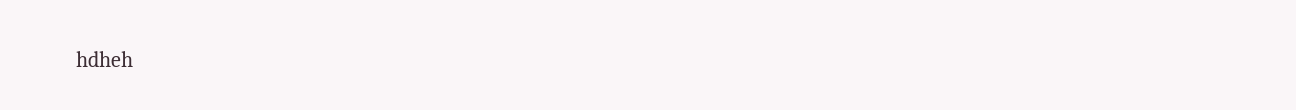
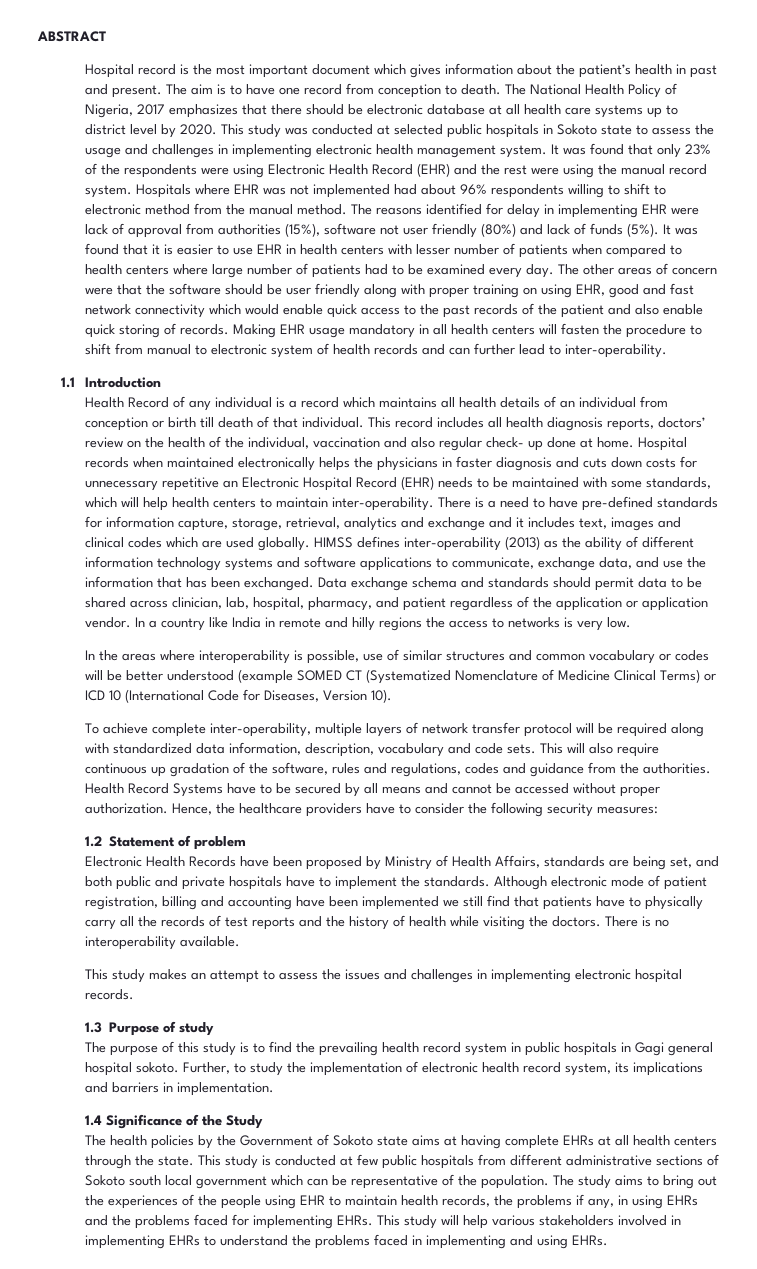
- hdheh
+ ABSTRACT
+ Hospital record is the most important document which gives information about the patient’s health in past and present. The aim is to have one record from conception to death. The National Health Policy of Nigeria, 2017 emphasizes that there should be electronic database at all health care systems up to district level by 2020. This study was conducted at selected public hospitals in Sokoto state to assess the usage and challenges in implementing electronic health management system. It was found that only 23% of the respondents were using Electronic Health Record (EHR) and the rest were using the manual record system. Hospitals where EHR was not implemented had about 96% respondents willing to shift to electronic method from the manual method. The reasons identified for delay in implementing EHR were lack of approval from authorities (15%), software not user friendly (80%) and lack of funds (5%). It was found that it is easier to use EHR in health centers with lesser number of patients when compared to health centers where large number of patients had to be examined every day. The other areas of concern were that the software should be user friendly along with proper training on using EHR, good and fast network connectivity which would enable quick access to the past records of the patient and also enable quick storing of records. Making EHR usage mandatory in all health centers will fasten the procedure to shift from manual to electronic system of health records and can further lead to inter-operability.
+ 1.1 Introduction
+ Health Record of any individual is a record which maintains all health details of an individual from conception or birth till death of that individual. This record includes all health diagnosis reports, doctors’ review on the health of the individual, vaccination and also regular check- up done at home. Hospital records when maintained electronically helps the physicians in faster diagnosis and cuts down costs for unnecessary repetitive an Electronic Hospital Record (EHR) needs to be maintained with some standards, which will help health centers to maintain inter-operability. There is a need to have pre-defined standards for information capture, storage, retrieval, analytics and exchange and it includes text, images and clinical codes which are used globally. HIMSS defines inter-operability (2013) as the ability of different information technology systems and software applications to communicate, exchange data, and use the information that has been exchanged. Data exchange schema and standards should permit data to be shared across clinician, lab, hospital, pharmacy, and patient regardless of the application or application vendor. In a country like India in remote and hilly regions the access to networks is very low.
+ In the areas where interoperability is possible, use of similar structures and common vocabulary or codes will be better understood (example SOMED CT (Systematized Nomenclature of Medicine Clinical Terms) or ICD 10 (International Code for Diseases, Version 10).
+ To achieve complete inter-operability, multiple layers of network transfer protocol will be required along with standardized data information, description, vocabulary and code sets. This will also require continuous up gradation of the software, rules and regulations, codes and guidance from the authorities. Health Record Systems have to be secured by all means and cannot be accessed without proper authorization. Hence, the healthcare providers have to consider the following security measures:
+ 1.2 Statement of problem
+ Electronic Health Records have been proposed by Ministry of Health Affairs, standards are being set, and both public and private hospitals have to implement the standards. Although electronic mode of patient registration, billing and accounting have been implemented we still find that patients have to physically carry all the records of test reports and the history of health while visiting the doctors. There is no interoperability available.
+ This study makes an attempt to assess the issues and challenges in implementing electronic hospital records.
+ 1.3 Purpose of study
+ The purpose of this study is to find the prevailing health record system in public hospitals in Gagi general hospital sokoto. Further, to study the implementation of electronic health record system, its implications and barriers in implementation.
+ 1.4 Significance of the Study
+ The health policies by the Government of Sokoto state aims at having complete EHRs at all health centers through the state. This study is conducted at few public hospitals from different administrative sections of Sokoto south local government which can be representative of the population. The study aims to bring out the experiences of the people using EHR to maintain health records, the problems if any, in using EHRs and the problems faced for implementing EHRs. This study will help various stakeholders involved in implementing EHRs to understand the problems faced in implementing and using EHRs.

